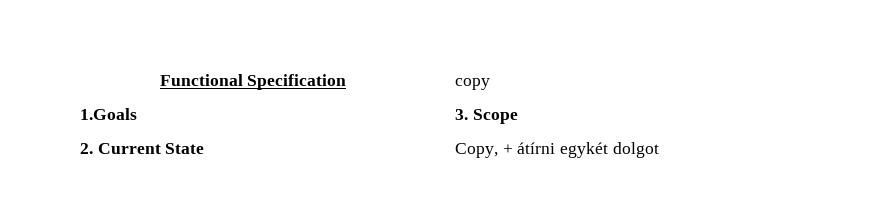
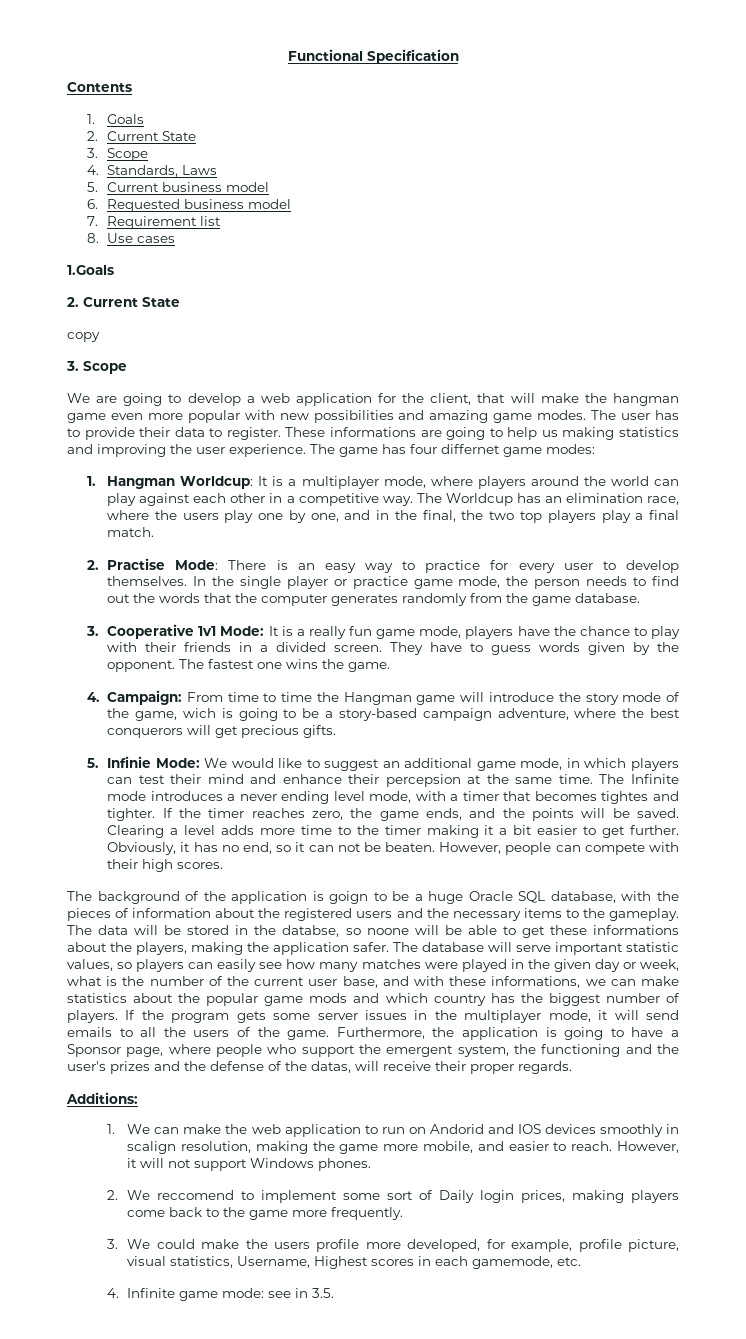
+ Contents
+ 1. Goals
+ 2. Current State
+ 3. Scope
+ 4. Standards, Laws
+ 5. Current business model
+ 6. Requested business model
+ 7. Requirement list
+ 8. Use cases
- Copy, + átírni egykét dolgot
+ We are going to develop a web application for the client, that will make the hangman game even more popular with new possibilities and amazing game modes. The user has to provide their data to register. These informations are going to help us making statistics and improving the user experience. The game has four differnet game modes:
+ 1. Hangman Worldcup: It is a multiplayer mode, where players around the world can play against each other in a competitive way. The Worldcup has an elimination race, where the users play one by one, and in the final, the two top players play a final match.
+ 2. Practise Mode: There is an easy way to practice for every user to develop themselves. In the single player or practice game mode, the person needs to find out the words that the computer generates randomly from the game database.
+ 3. Cooperative 1v1 Mode: It is a really fun game mode, players have the chance to play with their friends in a divided screen. They have to guess words given by the opponent. The fastest one wins the game.
+ 4. Campaign: From time to time the Hangman game will introduce the story mode of the game, wich is going to be a story-based campaign adventure, where the best conquerors will get precious gifts.
+ 5. Infinie Mode: We would like to suggest an additional game mode, in which players can test their mind and enhance their percepsion at the same time. The Infinite mode introduces a never ending level mode, with a timer that becomes tightes and tighter. If the timer reaches zero, the game ends, and the points will be saved. Clearing a level adds more time to the timer making it a bit easier to get further. Obviously, it has no end, so it can not be beaten. However, people can compete with their high scores.
+ The background of the application is goign to be a huge Oracle SQL database, with the pieces of information about the registered users and the necessary items to the gameplay. The data will be stored in the databse, so noone will be able to get these informations about the players, making the application safer. The database will serve important statistic values, so players can easily see how many matches were played in the given day or week, what is the number of the current user base, and with these informations, we can make statistics about the popular game mods and which country has the biggest number of players. If the program gets some server issues in the multiplayer mode, it will send emails to all the users of the game. Furthermore, the application is going to have a Sponsor page, where people who support the emergent system, the functioning and the user's prizes and the defense of the datas, will receive their proper regards.
+ Additions:
+ 1. We can make the web application to run on Andorid and IOS devices smoothly in scalign resolution, making the game more mobile, and easier to reach. However, it will not support Windows phones.
+ 2. We reccomend to implement some sort of Daily login prices, making players come back to the game more frequently.
+ 3. We could make the users profile more developed, for example, profile picture, visual statistics, Username, Highest scores in each gamemode, etc.
+ 4. Infinite game mode: see in 3.5.

